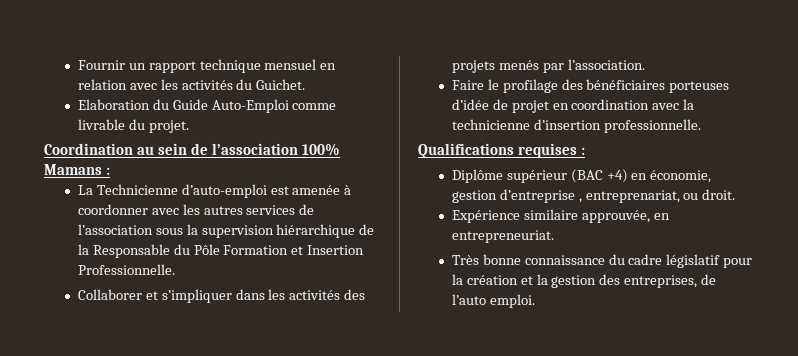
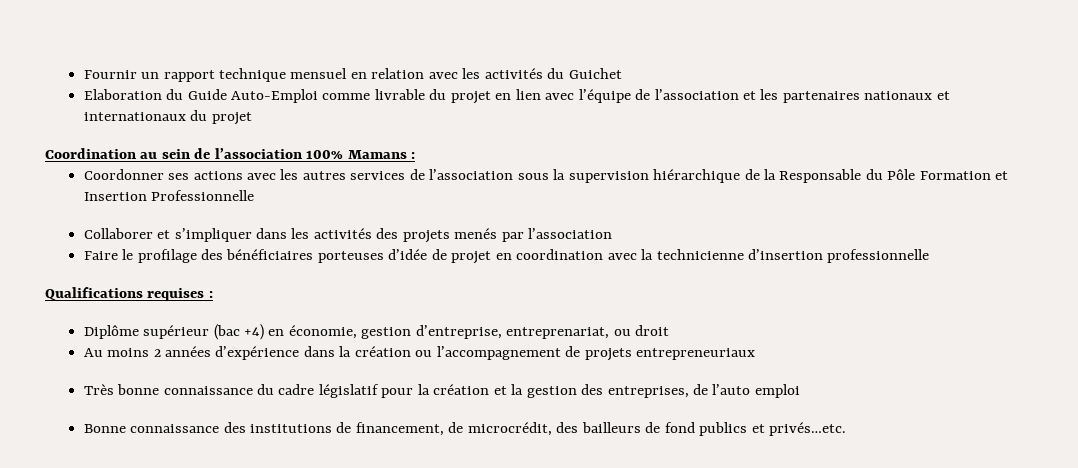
- Fournir un rapport technique mensuel en relation avec les activités du Guichet.
+ Fournir un rapport technique mensuel en relation avec les activités du Guichet
- Elaboration du Guide Auto-Emploi comme livrable du projet.
+ Elaboration du Guide Auto-Emploi comme livrable du projet en lien avec l’équipe de l’association et les partenaires nationaux et internationaux du projet
- La Technicienne d’auto-emploi est amenée à coordonner avec les autres services de l’association sous la supervision hiérarchique de la Responsable du Pôle Formation et Insertion Professionnelle.
+ Coordonner ses actions avec les autres services de l’association sous la supervision hiérarchique de la Responsable du Pôle Formation et Insertion Professionnelle
- Collaborer et s’impliquer dans les activités des projets menés par l’association.
+ Collaborer et s’impliquer dans les activités des projets menés par l’association
- Faire le profilage des bénéficiaires porteuses d’idée de projet en coordination avec la technicienne d’insertion professionnelle.
+ Faire le profilage des bénéficiaires porteuses d’idée de projet en coordination avec la technicienne d’insertion professionnelle
- Diplôme supérieur (BAC +4) en économie, gestion d’entreprise , entreprenariat, ou droit.
- Expérience similaire approuvée, en entrepreneuriat.
+ Diplôme supérieur (bac +4) en économie, gestion d’entreprise, entreprenariat, ou droit
+ Au moins 2 années d’expérience dans la création ou l’accompagnement de projets entrepreneuriaux
- Très bonne connaissance du cadre législatif pour la création et la gestion des entreprises, de l’auto emploi.
+ Très bonne connaissance du cadre législatif pour la création et la gestion des entreprises, de l’auto emploi
+ Bonne connaissance des institutions de financement, de microcrédit, des bailleurs de fond publics et privés…etc.

